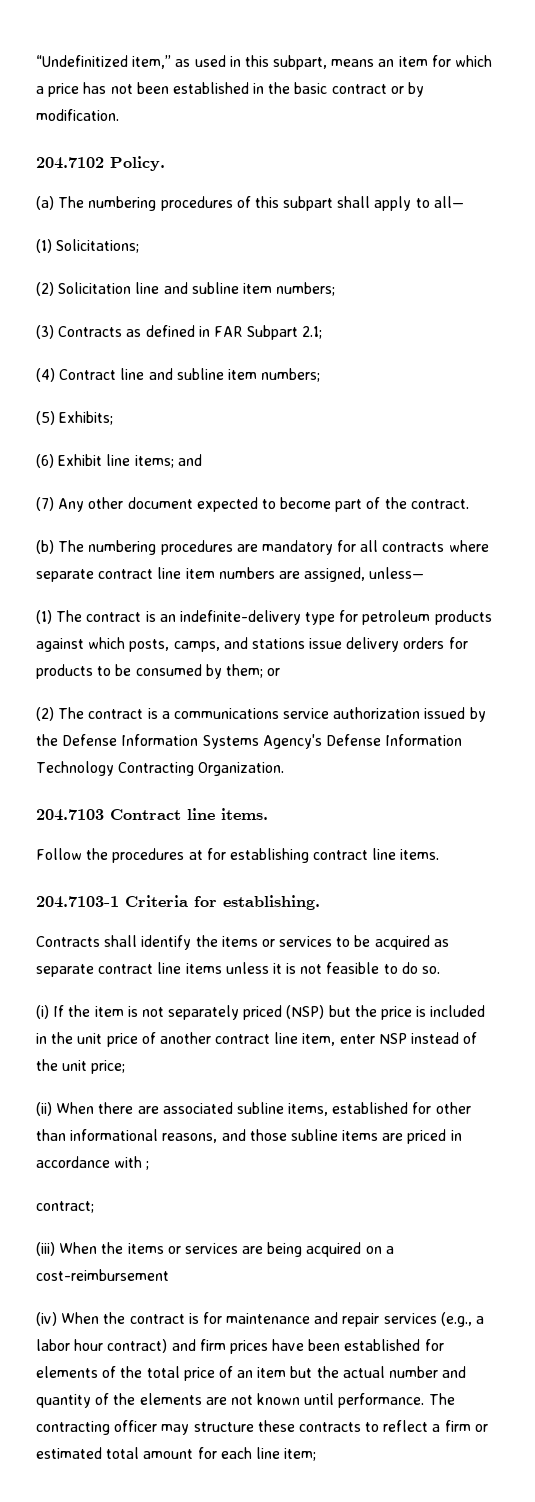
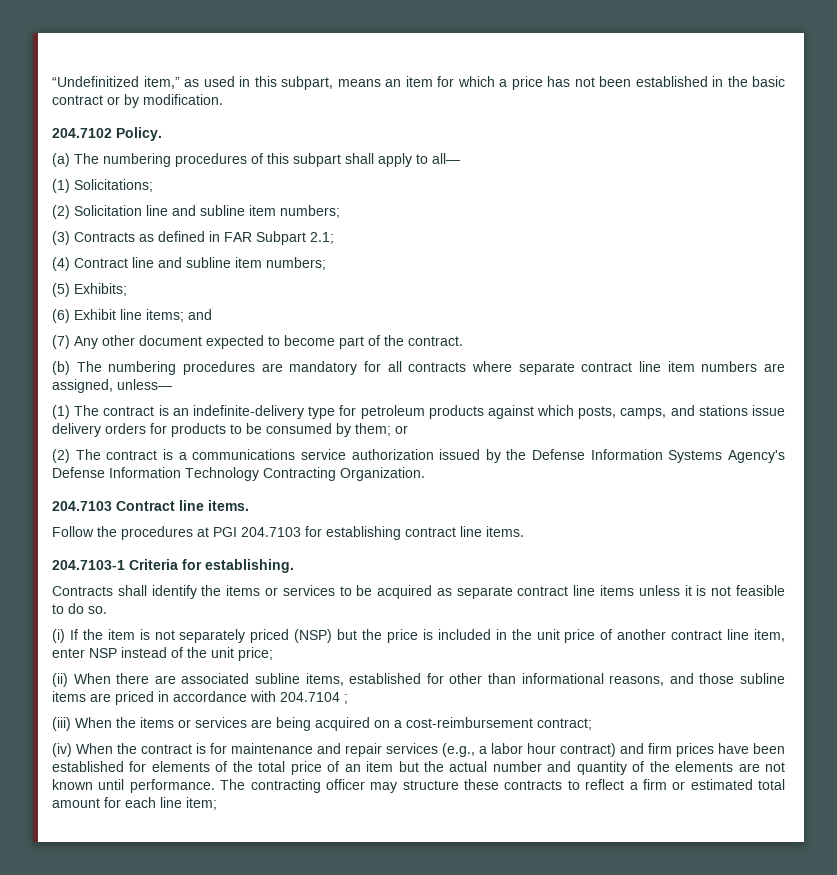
- Follow the procedures at for establishing contract line items.
+ Follow the procedures at PGI 204.7103 for establishing contract line items.
- (ii) When there are associated subline items, established for other than informational reasons, and those subline items are priced in accordance with ;
+ (ii) When there are associated subline items, established for other than informational reasons, and those subline items are priced in accordance with 204.7104 ;
- contract;
- (iii) When the items or services are being acquired on a cost-reimbursement
+ (iii) When the items or services are being acquired on a cost-reimbursement contract;

